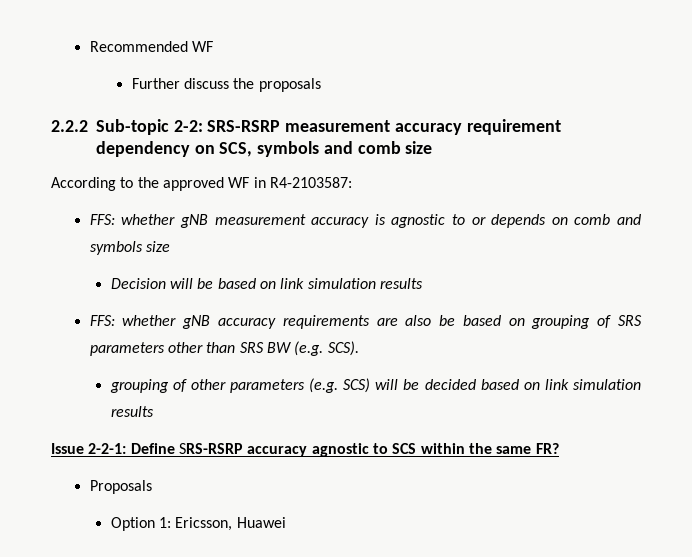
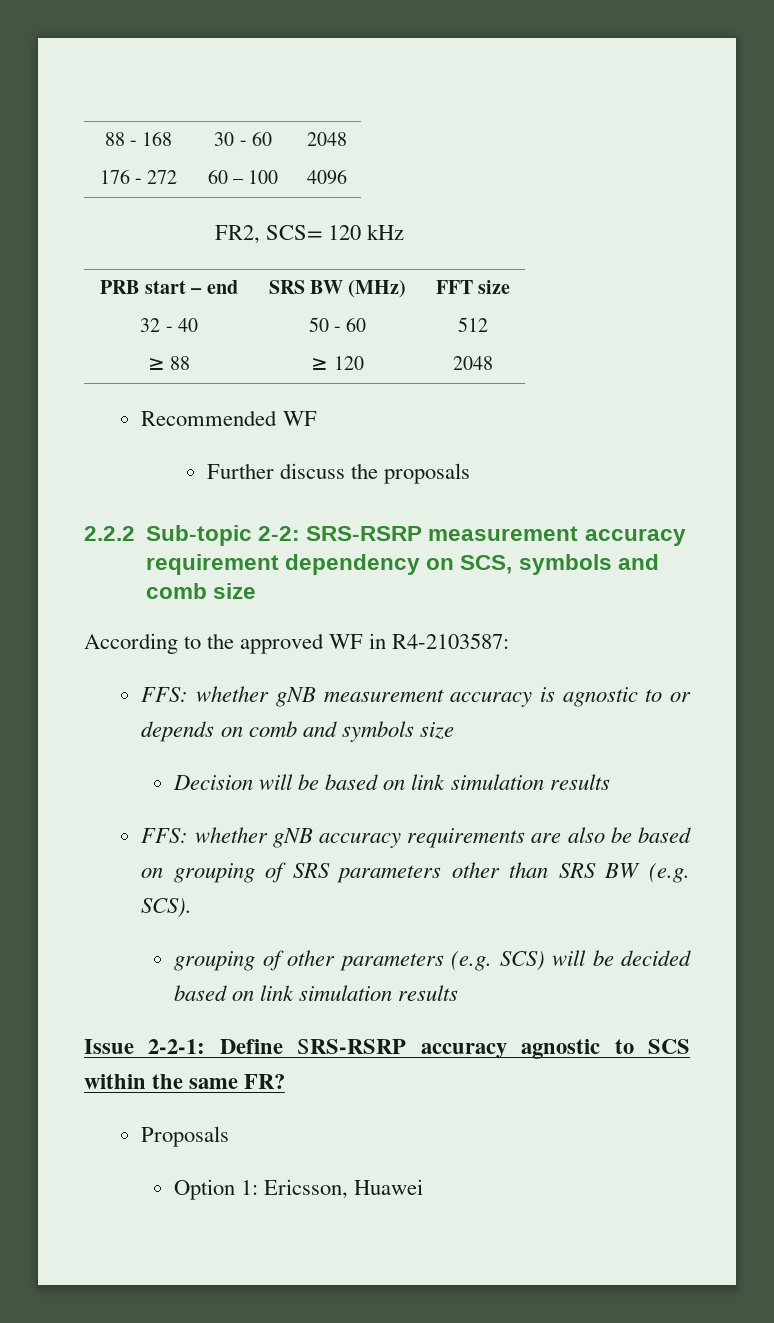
+ 88 - 168 | 30 - 60 | 2048
+ 176 - 272 | 60 – 100 | 4096
+ FR2, SCS= 120 kHz
+ PRB start – end | SRS BW (MHz) | FFT size
+ 32 - 40 | 50 - 60 | 512
+ ≥ 88 | ≥ 120 | 2048

